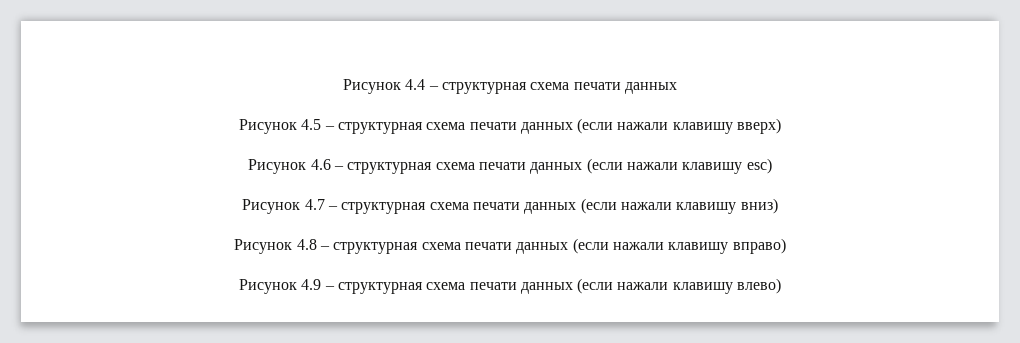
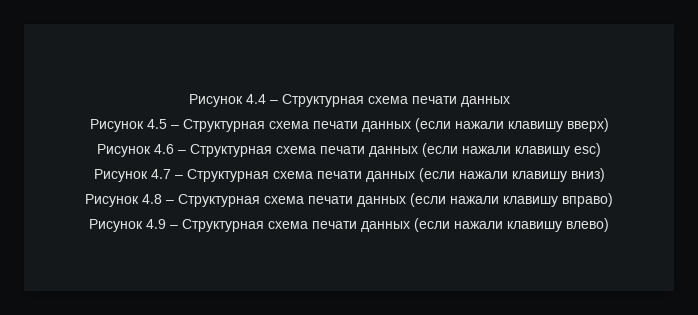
- Рисунок 4.4 – структурная схема печати данных
+ Рисунок 4.4 – Структурная схема печати данных
- Рисунок 4.5 – структурная схема печати данных (если нажали клавишу вверх)
+ Рисунок 4.5 – Структурная схема печати данных (если нажали клавишу вверх)
- Рисунок 4.6 – структурная схема печати данных (если нажали клавишу esc)
+ Рисунок 4.6 – Структурная схема печати данных (если нажали клавишу esc)
- Рисунок 4.7 – структурная схема печати данных (если нажали клавишу вниз)
+ Рисунок 4.7 – Структурная схема печати данных (если нажали клавишу вниз)
- Рисунок 4.8 – структурная схема печати данных (если нажали клавишу вправо)
+ Рисунок 4.8 – Структурная схема печати данных (если нажали клавишу вправо)
- Рисунок 4.9 – структурная схема печати данных (если нажали клавишу влево)
+ Рисунок 4.9 – Структурная схема печати данных (если нажали клавишу влево)

